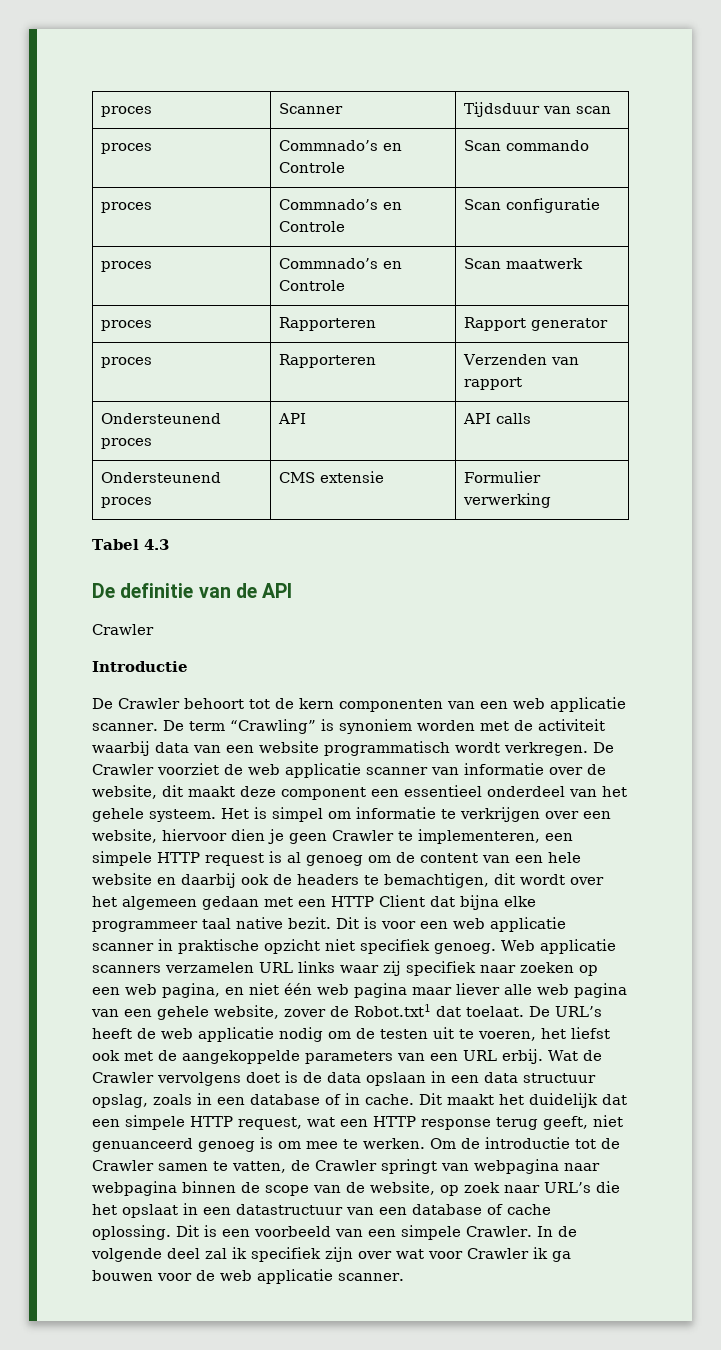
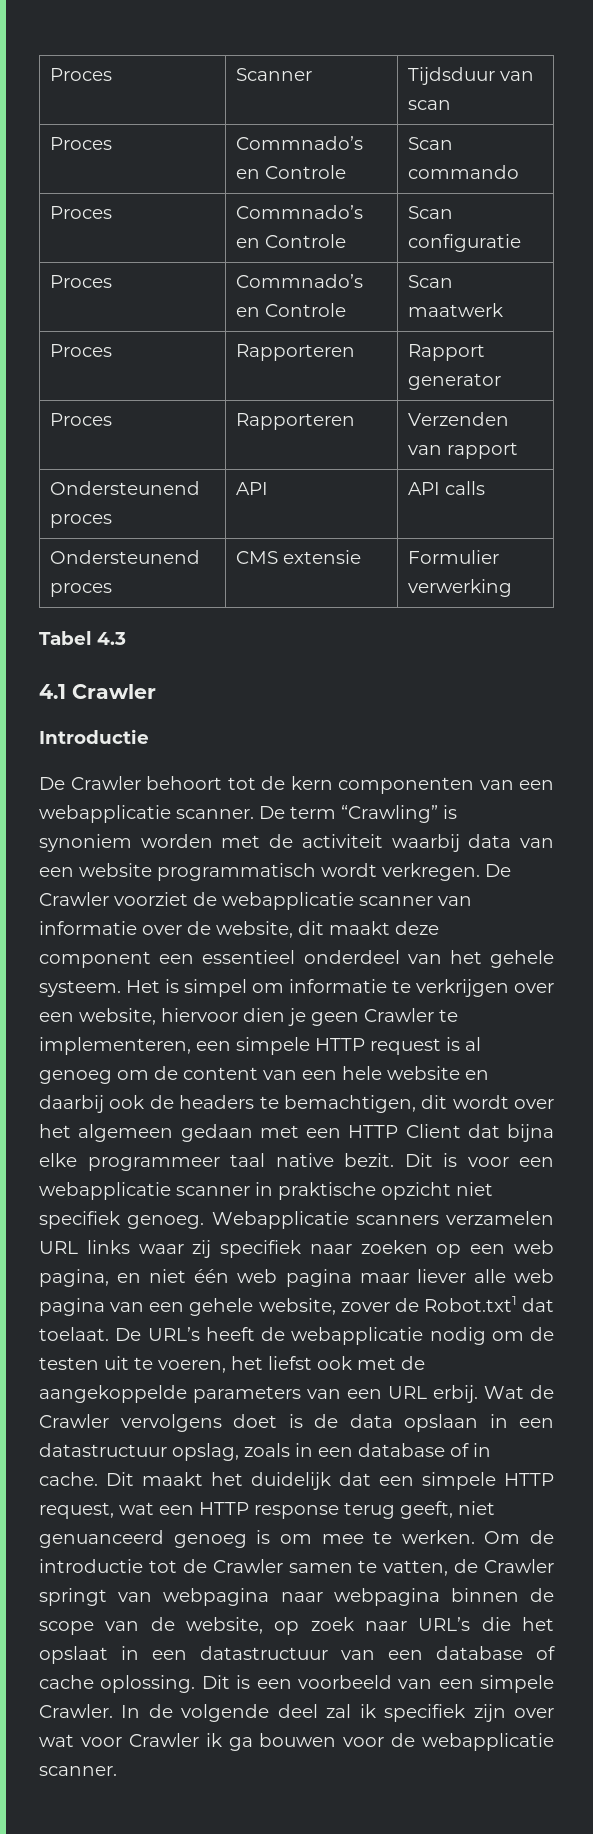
- proces | Scanner | Tijdsduur van scan
+ Proces | Scanner | Tijdsduur van scan
- proces | Commnado’s en Controle | Scan commando
+ Proces | Commnado’s en Controle | Scan commando
- proces | Commnado’s en Controle | Scan configuratie
+ Proces | Commnado’s en Controle | Scan configuratie
- proces | Commnado’s en Controle | Scan maatwerk
+ Proces | Commnado’s en Controle | Scan maatwerk
- proces | Rapporteren | Rapport generator
+ Proces | Rapporteren | Rapport generator
- proces | Rapporteren | Verzenden van rapport
+ Proces | Rapporteren | Verzenden van rapport
- De definitie van de API
- Crawler
+ 4.1 Crawler
- De Crawler behoort tot de kern componenten van een web applicatie scanner.
+ De Crawler behoort tot de kern componenten van een webapplicatie scanner.
- De Crawler voorziet de web applicatie scanner van informatie over de website, dit maakt deze component een essentieel onderdeel van het gehele systeem.
+ De Crawler voorziet de webapplicatie scanner van informatie over de website, dit maakt deze component een essentieel onderdeel van het gehele systeem.
- Dit is voor een web applicatie scanner in praktische opzicht niet specifiek genoeg.
+ Dit is voor een webapplicatie scanner in praktische opzicht niet specifiek genoeg.
- Web applicatie scanners verzamelen URL links waar zij specifiek naar zoeken op een web pagina, en niet één web pagina maar liever alle web pagina van een gehele website, zover de Robot.txt1 dat toelaat.
+ Webapplicatie scanners verzamelen URL links waar zij specifiek naar zoeken op een web pagina, en niet één web pagina maar liever alle web pagina van een gehele website, zover de Robot.txt1 dat toelaat.
- De URL’s heeft de web applicatie nodig om de testen uit te voeren, het liefst ook met de aangekoppelde parameters van een URL erbij.
+ De URL’s heeft de webapplicatie nodig om de testen uit te voeren, het liefst ook met de aangekoppelde parameters van een URL erbij.
- Wat de Crawler vervolgens doet is de data opslaan in een data structuur opslag, zoals in een database of in cache.
+ Wat de Crawler vervolgens doet is de data opslaan in een datastructuur opslag, zoals in een database of in cache.
- In de volgende deel zal ik specifiek zijn over wat voor Crawler ik ga bouwen voor de web applicatie scanner.
+ In de volgende deel zal ik specifiek zijn over wat voor Crawler ik ga bouwen voor de webapplicatie scanner.

